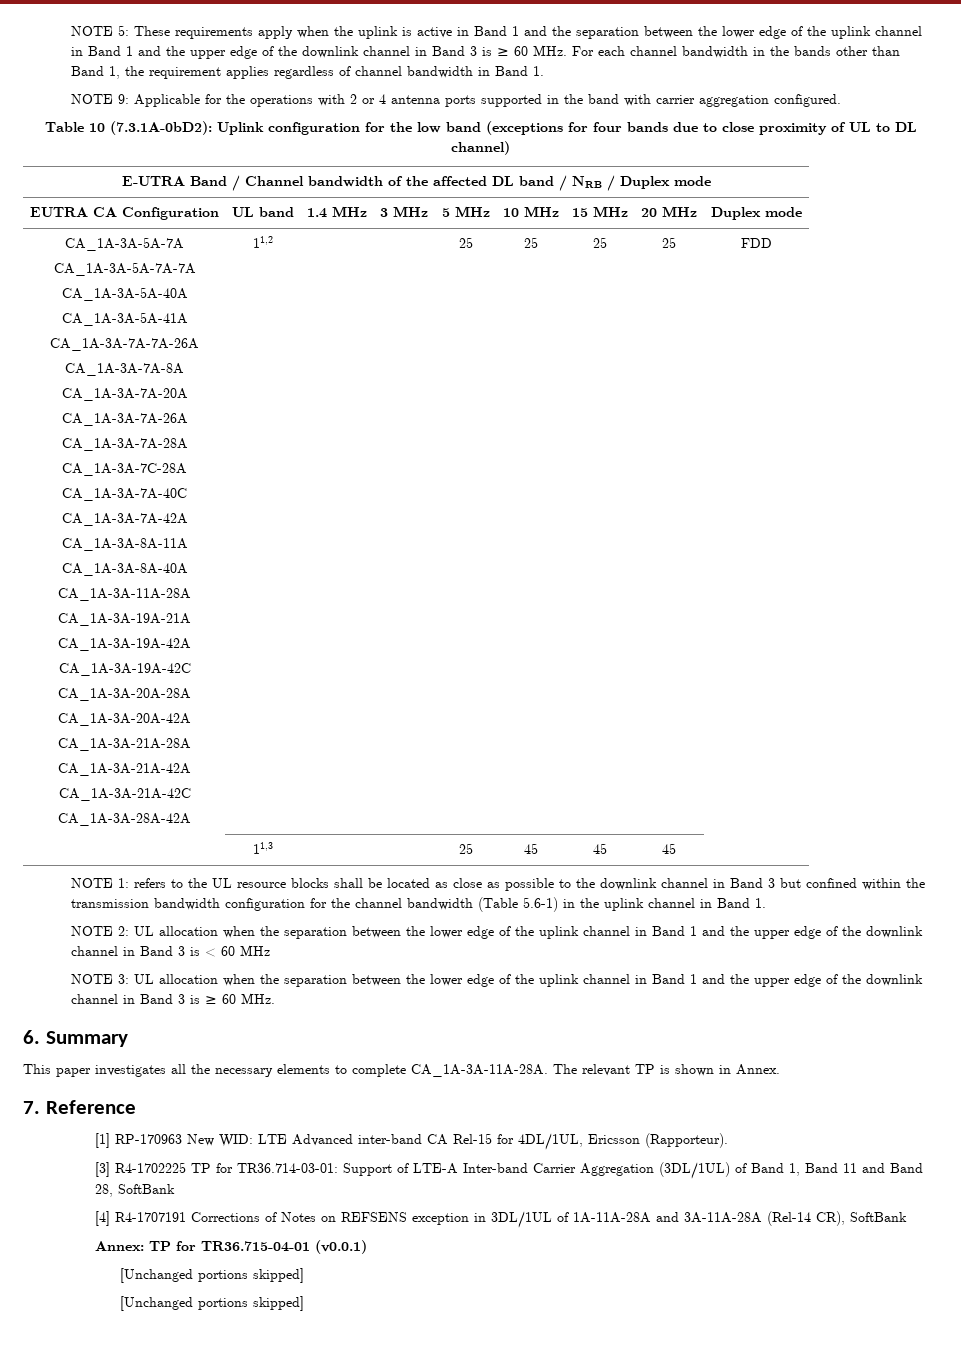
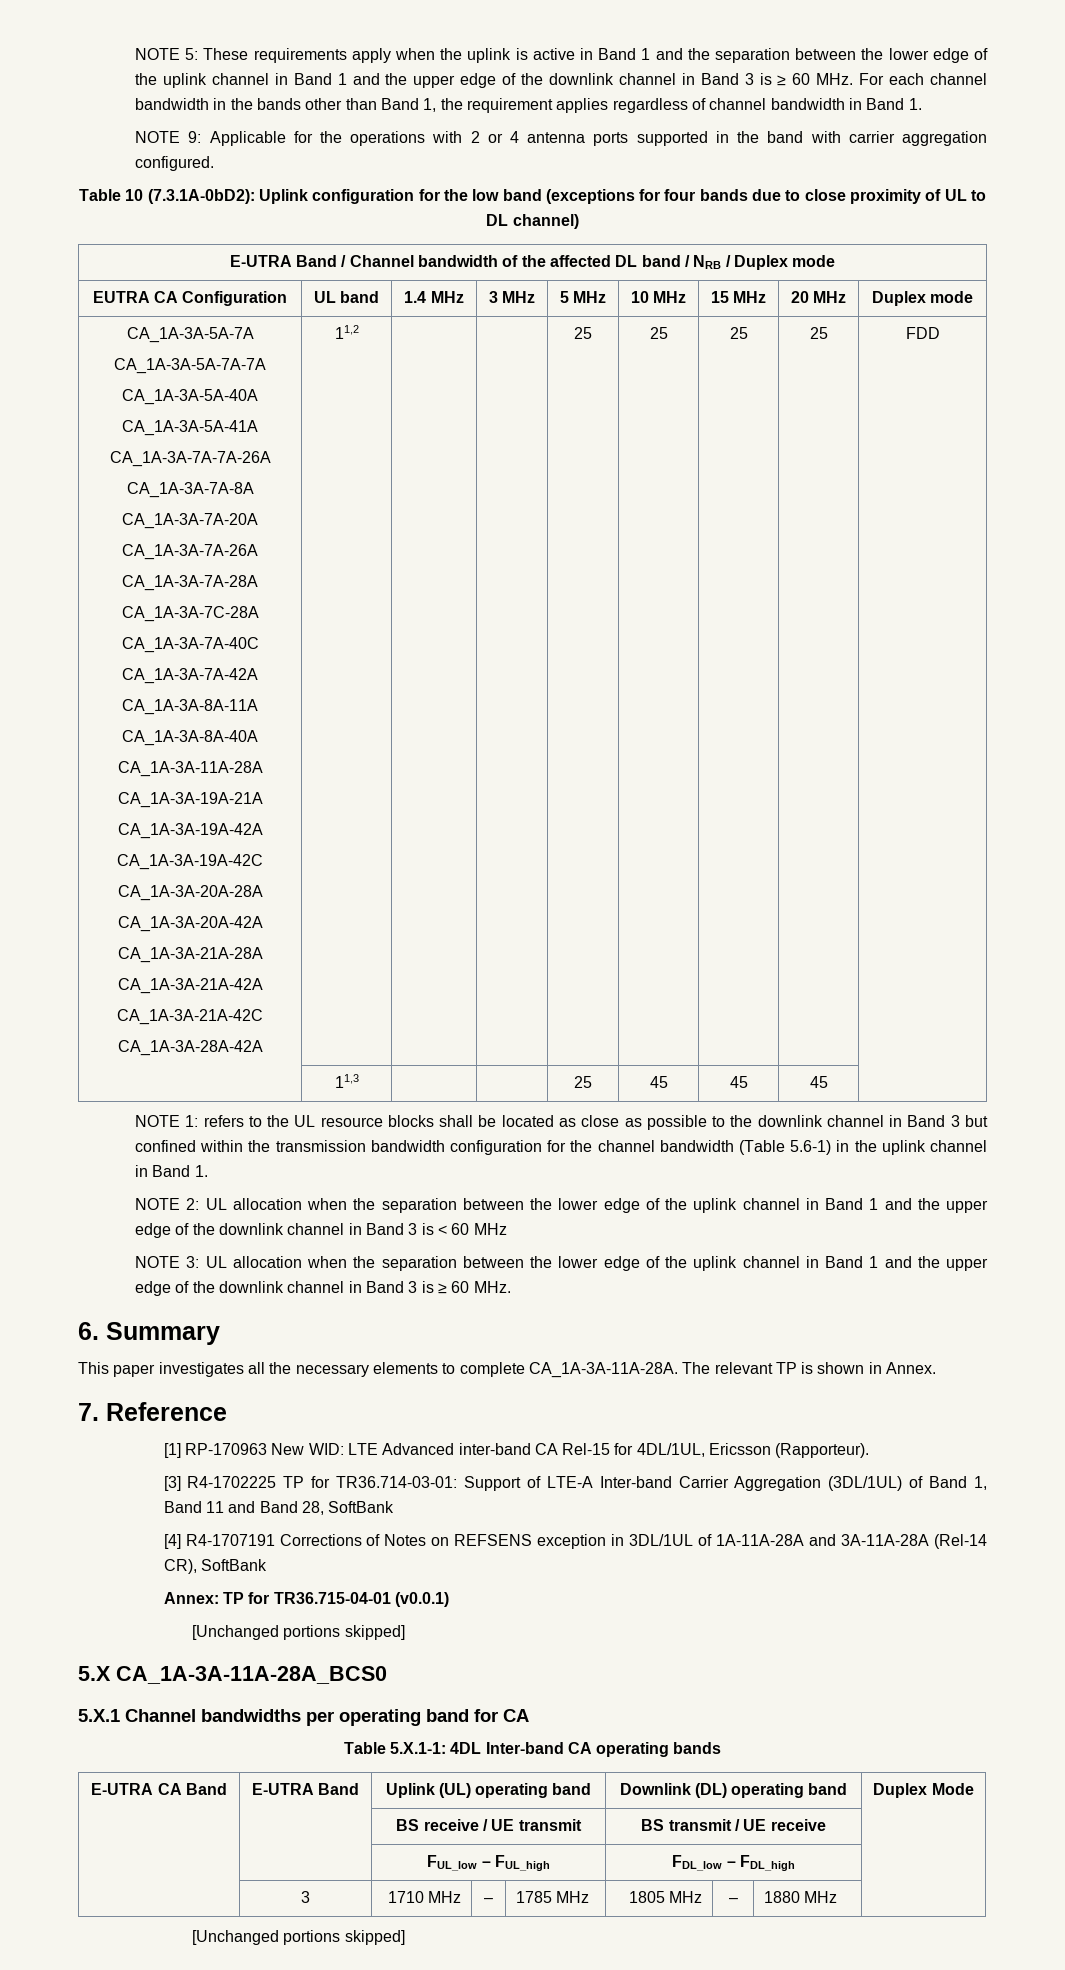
+ 5.X CA_1A-3A-11A-28A_BCS0
+ 5.X.1 Channel bandwidths per operating band for CA
+ Table 5.X.1-1: 4DL Inter-band CA operating bands
+ E-UTRA CA Band | E-UTRA Band | Uplink (UL) operating band | Downlink (DL) operating band | Duplex Mode
+ | | BS receive / UE transmit | BS transmit / UE receive |
+ | | FUL_low – FUL_high | FDL_low – FDL_high |
+ | 3 | 1710 MHz | – | 1785 MHz | 1805 MHz | – | 1880 MHz |

